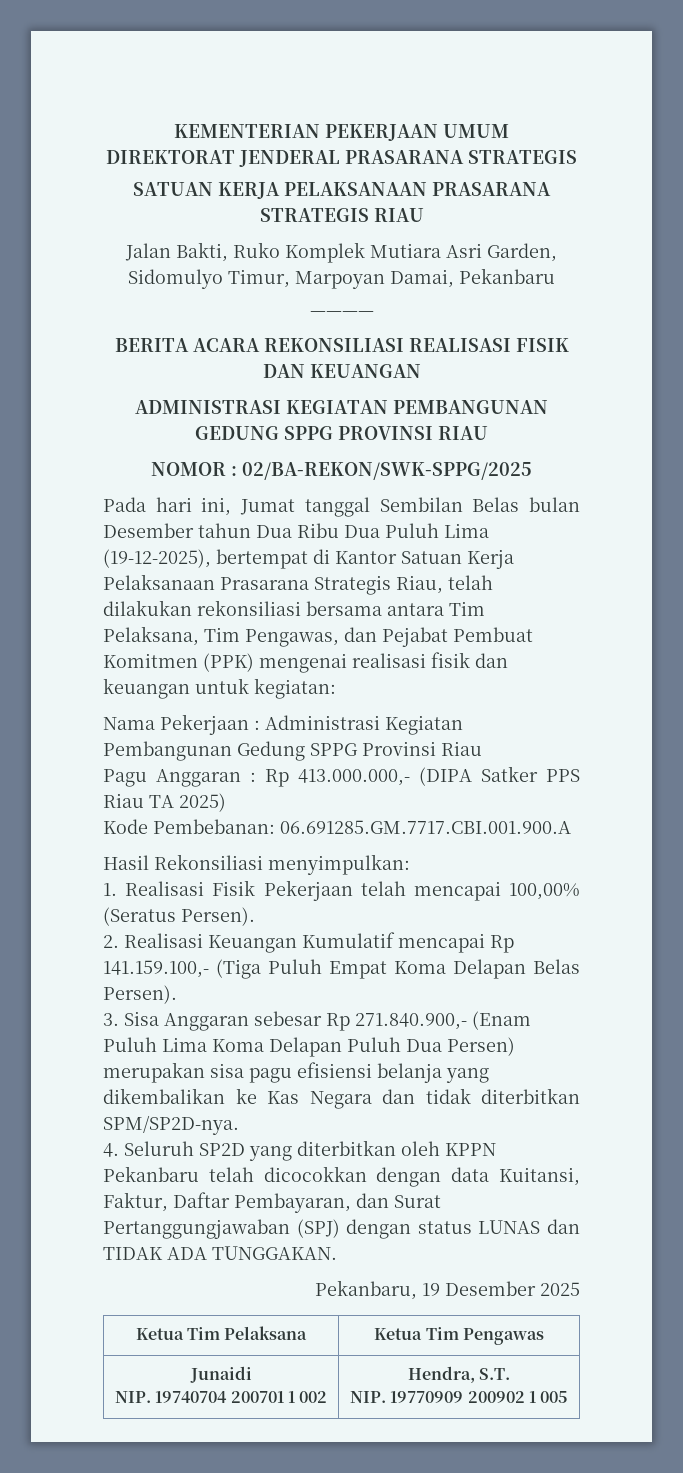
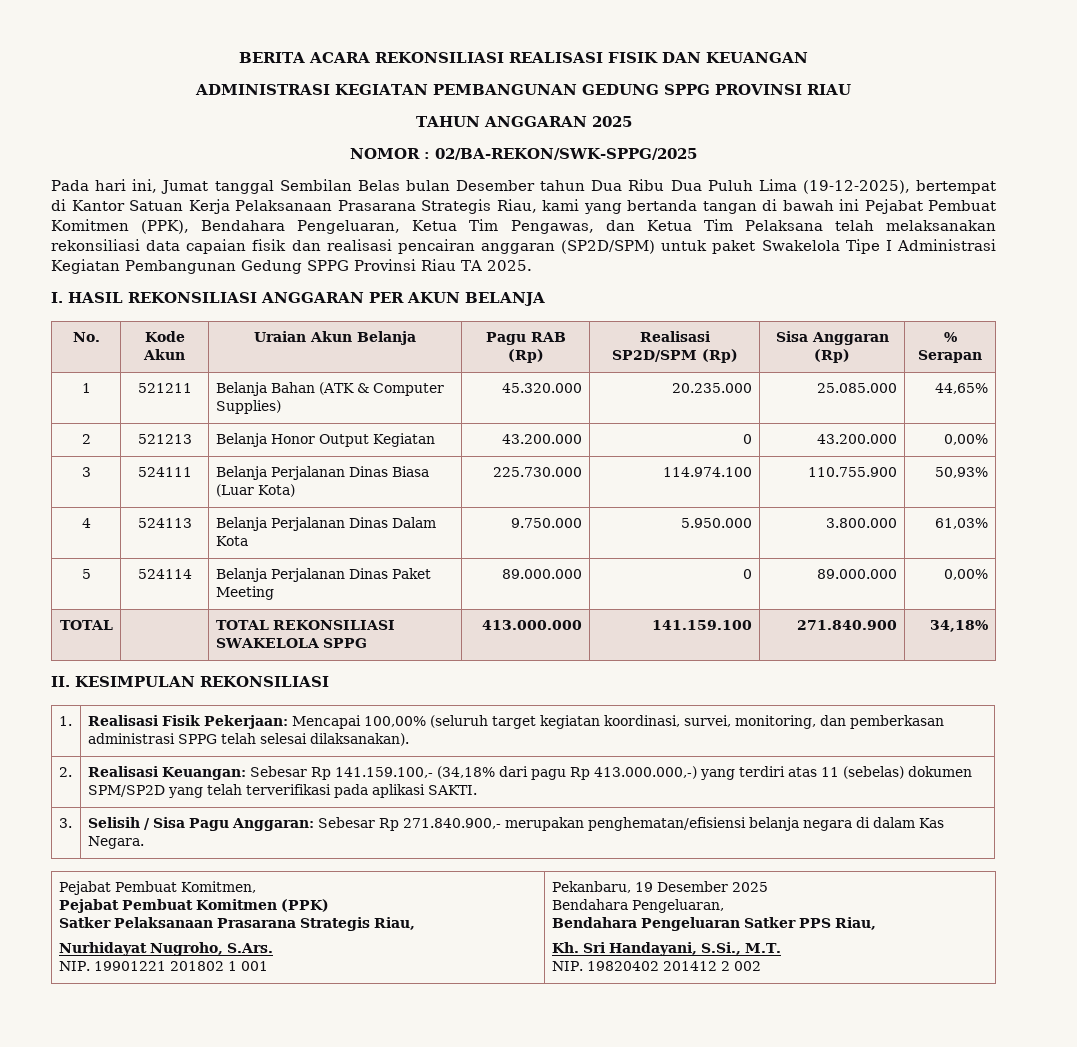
- KEMENTERIAN PEKERJAAN UMUM
- DIREKTORAT JENDERAL PRASARANA STRATEGIS
- SATUAN KERJA PELAKSANAAN PRASARANA STRATEGIS RIAU
- Jalan Bakti, Ruko Komplek Mutiara Asri Garden, Sidomulyo Timur, Marpoyan Damai, Pekanbaru
- ————
+ TAHUN ANGGARAN 2025
- Pada hari ini, Jumat tanggal Sembilan Belas bulan Desember tahun Dua Ribu Dua Puluh Lima (19-12-2025), bertempat di Kantor Satuan Kerja Pelaksanaan Prasarana Strategis Riau, telah dilakukan rekonsiliasi bersama antara Tim Pelaksana, Tim Pengawas, dan Pejabat Pembuat Komitmen (PPK) mengenai realisasi fisik dan keuangan untuk kegiatan:
- Nama Pekerjaan : Administrasi Kegiatan Pembangunan Gedung SPPG Provinsi Riau
- Pagu Anggaran : Rp 413.000.000,- (DIPA Satker PPS Riau TA 2025)
- Kode Pembebanan: 06.691285.GM.7717.CBI.001.900.A
- Hasil Rekonsiliasi menyimpulkan:
- 1. Realisasi Fisik Pekerjaan telah mencapai 100,00% (Seratus Persen).
- 2. Realisasi Keuangan Kumulatif mencapai Rp 141.159.100,- (Tiga Puluh Empat Koma Delapan Belas Persen).
- 3. Sisa Anggaran sebesar Rp 271.840.900,- (Enam Puluh Lima Koma Delapan Puluh Dua Persen) merupakan sisa pagu efisiensi belanja yang dikembalikan ke Kas Negara dan tidak diterbitkan SPM/SP2D-nya.
- 4. Seluruh SP2D yang diterbitkan oleh KPPN Pekanbaru telah dicocokkan dengan data Kuitansi, Faktur, Daftar Pembayaran, dan Surat Pertanggungjawaban (SPJ) dengan status LUNAS dan TIDAK ADA TUNGGAKAN.
- Pekanbaru, 19 Desember 2025
- Ketua Tim Pelaksana | Ketua Tim Pengawas
- Junaidi
- NIP. 19740704 200701 1 002 | Hendra, S.T.
- NIP. 19770909 200902 1 005
+ Pada hari ini, Jumat tanggal Sembilan Belas bulan Desember tahun Dua Ribu Dua Puluh Lima (19-12-2025), bertempat di Kantor Satuan Kerja Pelaksanaan Prasarana Strategis Riau, kami yang bertanda tangan di bawah ini Pejabat Pembuat Komitmen (PPK), Bendahara Pengeluaran, Ketua Tim Pengawas, dan Ketua Tim Pelaksana telah melaksanakan rekonsiliasi data capaian fisik dan realisasi pencairan anggaran (SP2D/SPM) untuk paket Swakelola Tipe I Administrasi Kegiatan Pembangunan Gedung SPPG Provinsi Riau TA 2025.
+ I. HASIL REKONSILIASI ANGGARAN PER AKUN BELANJA
+ No. | Kode Akun | Uraian Akun Belanja | Pagu RAB (Rp) | Realisasi SP2D/SPM (Rp) | Sisa Anggaran (Rp) | % Serapan
+ 1 | 521211 | Belanja Bahan (ATK & Computer Supplies) | 45.320.000 | 20.235.000 | 25.085.000 | 44,65%
+ 2 | 521213 | Belanja Honor Output Kegiatan | 43.200.000 | 0 | 43.200.000 | 0,00%
+ 3 | 524111 | Belanja Perjalanan Dinas Biasa (Luar Kota) | 225.730.000 | 114.974.100 | 110.755.900 | 50,93%
+ 4 | 524113 | Belanja Perjalanan Dinas Dalam Kota | 9.750.000 | 5.950.000 | 3.800.000 | 61,03%
+ 5 | 524114 | Belanja Perjalanan Dinas Paket Meeting | 89.000.000 | 0 | 89.000.000 | 0,00%
+ TOTAL | | TOTAL REKONSILIASI SWAKELOLA SPPG | 413.000.000 | 141.159.100 | 271.840.900 | 34,18%
+ II. KESIMPULAN REKONSILIASI
+ 1. | Realisasi Fisik Pekerjaan: Mencapai 100,00% (seluruh target kegiatan koordinasi, survei, monitoring, dan pemberkasan administrasi SPPG telah selesai dilaksanakan).
+ 2. | Realisasi Keuangan: Sebesar Rp 141.159.100,- (34,18% dari pagu Rp 413.000.000,-) yang terdiri atas 11 (sebelas) dokumen SPM/SP2D yang telah terverifikasi pada aplikasi SAKTI.
+ 3. | Selisih / Sisa Pagu Anggaran: Sebesar Rp 271.840.900,- merupakan penghematan/efisiensi belanja negara di dalam Kas Negara.
+ Pejabat Pembuat Komitmen,
+ Pejabat Pembuat Komitmen (PPK)
+ Satker Pelaksanaan Prasarana Strategis Riau,
+ Nurhidayat Nugroho, S.Ars.
+ NIP. 19901221 201802 1 001 | Pekanbaru, 19 Desember 2025
+ Bendahara Pengeluaran,
+ Bendahara Pengeluaran Satker PPS Riau,
+ Kh. Sri Handayani, S.Si., M.T.
+ NIP. 19820402 201412 2 002

